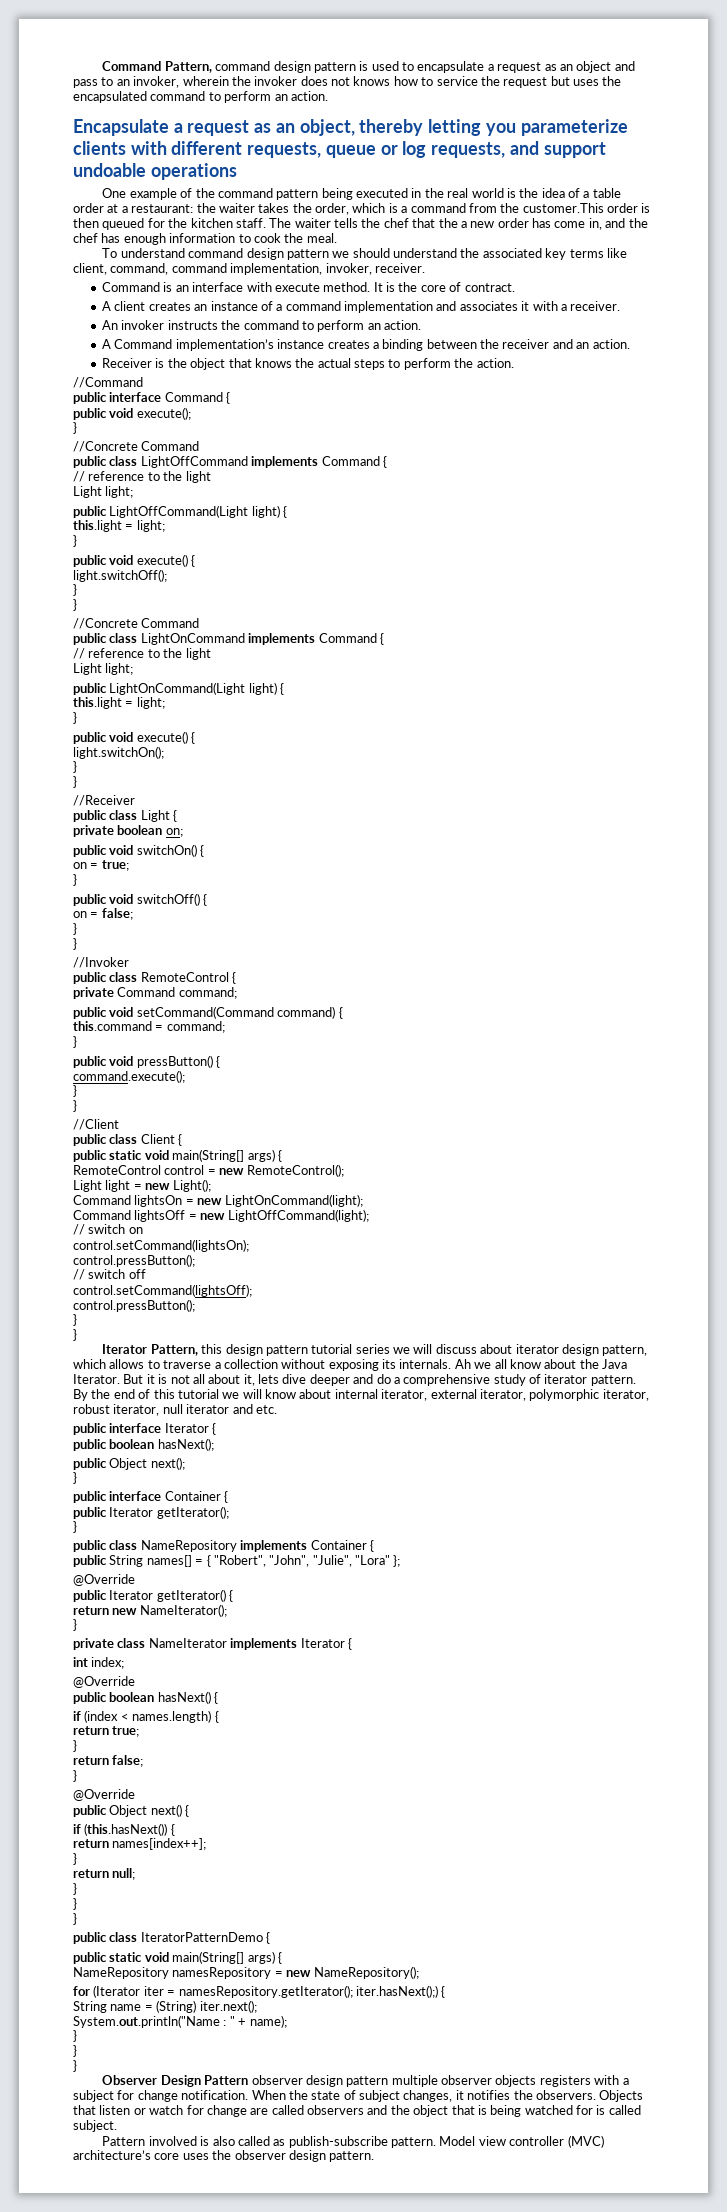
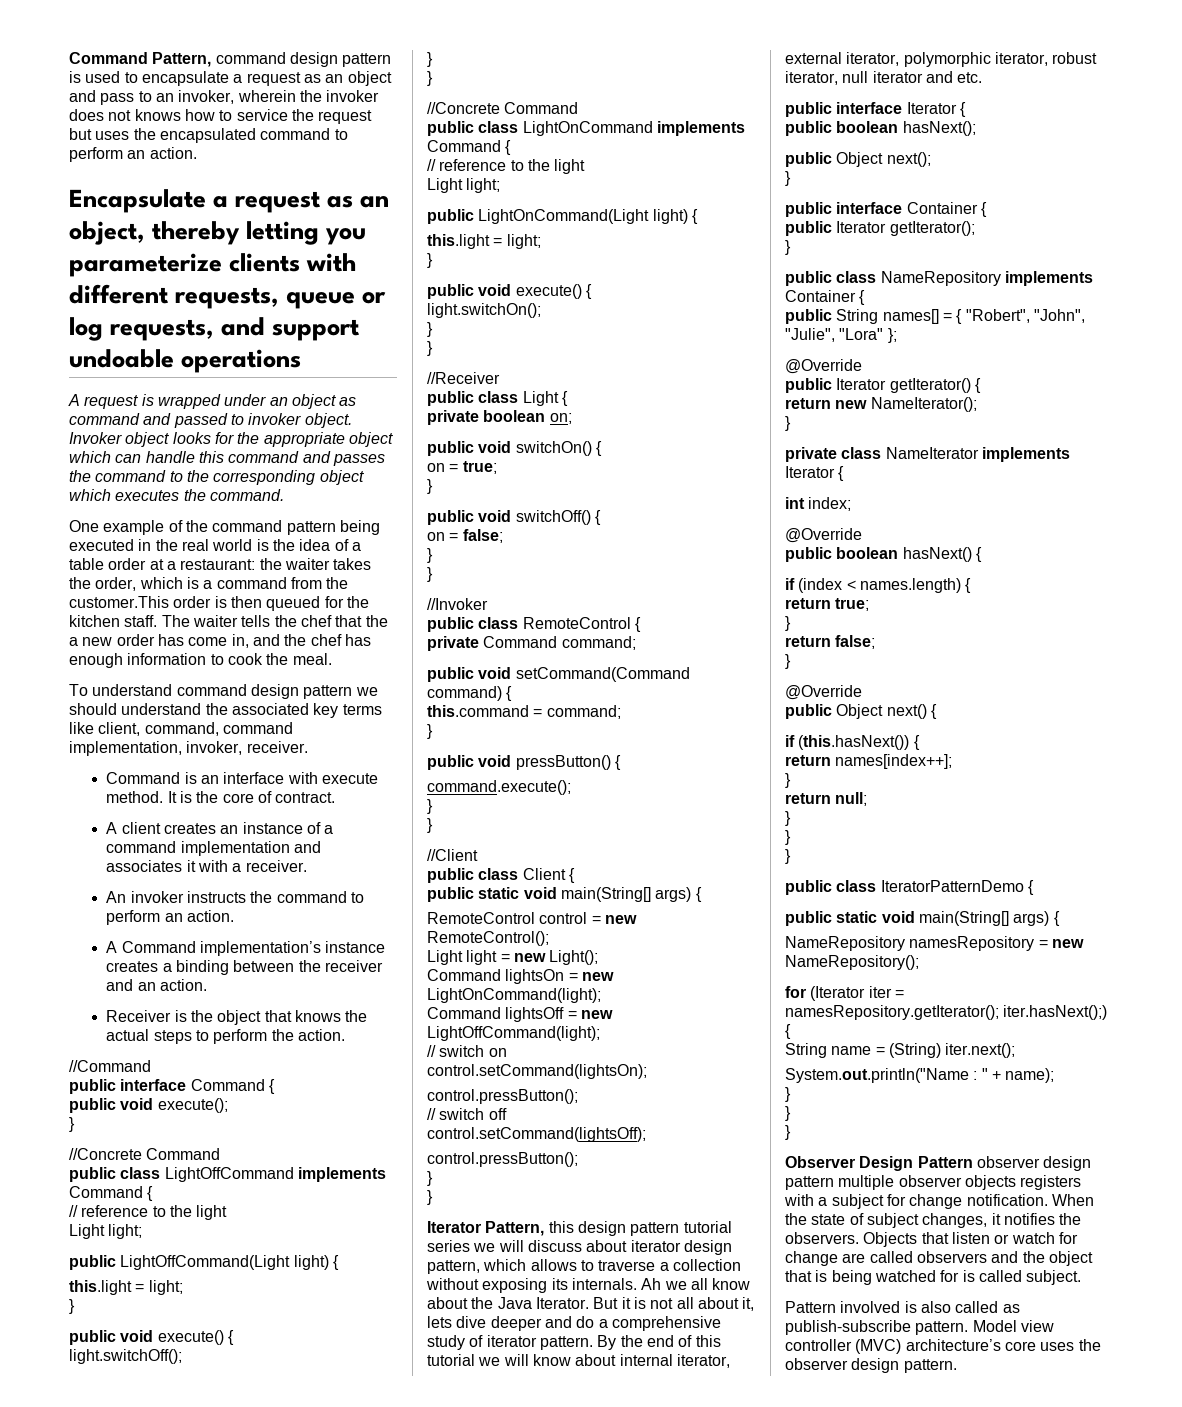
+ A request is wrapped under an object as command and passed to invoker object. Invoker object looks for the appropriate object which can handle this command and passes the command to the corresponding object which executes the command.

